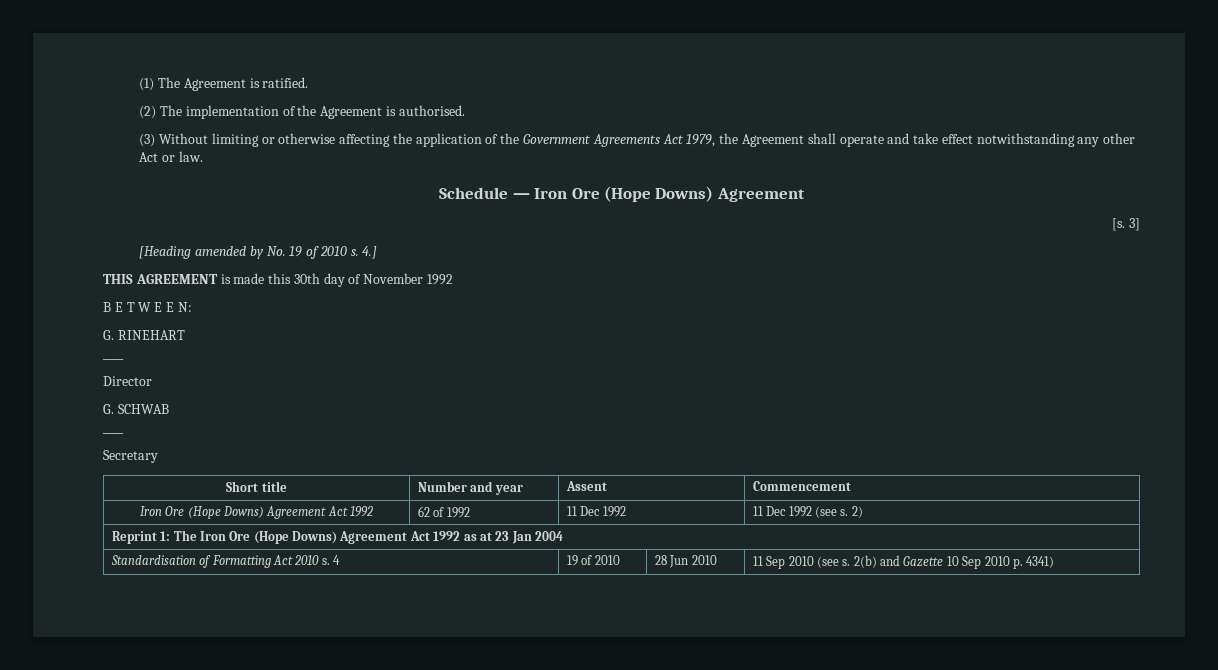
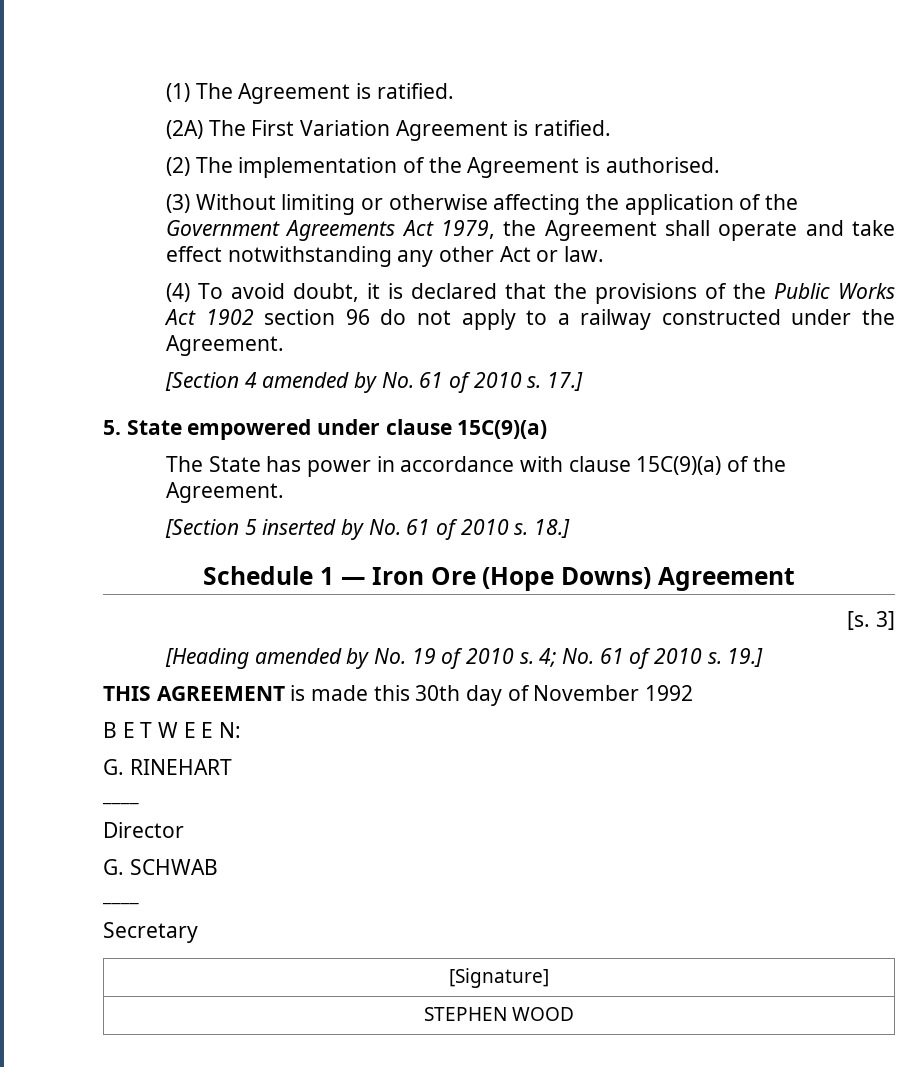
+ (2A) The First Variation Agreement is ratified.
+ (4) To avoid doubt, it is declared that the provisions of the Public Works Act 1902 section 96 do not apply to a railway constructed under the Agreement.
+ [Section 4 amended by No. 61 of 2010 s. 17.]
+ 5. State empowered under clause 15C(9)(a)
+ The State has power in accordance with clause 15C(9)(a) of the Agreement.
+ [Section 5 inserted by No. 61 of 2010 s. 18.]
- Schedule — Iron Ore (Hope Downs) Agreement
+ Schedule 1 — Iron Ore (Hope Downs) Agreement
- 4.]
+ 4; No. 61 of 2010 s. 19.]
- Short title | Number and year | Assent | Commencement
- Iron Ore (Hope Downs) Agreement Act 1992 | 62 of 1992 | 11 Dec 1992 | 11 Dec 1992 (see s. 2)
- Reprint 1: The Iron Ore (Hope Downs) Agreement Act 1992 as at 23 Jan 2004
- Standardisation of Formatting Act 2010 s. 4 | 19 of 2010 | 28 Jun 2010 | 11 Sep 2010 (see s. 2(b) and Gazette 10 Sep 2010 p. 4341)
+ [Signature]
+ STEPHEN WOOD

